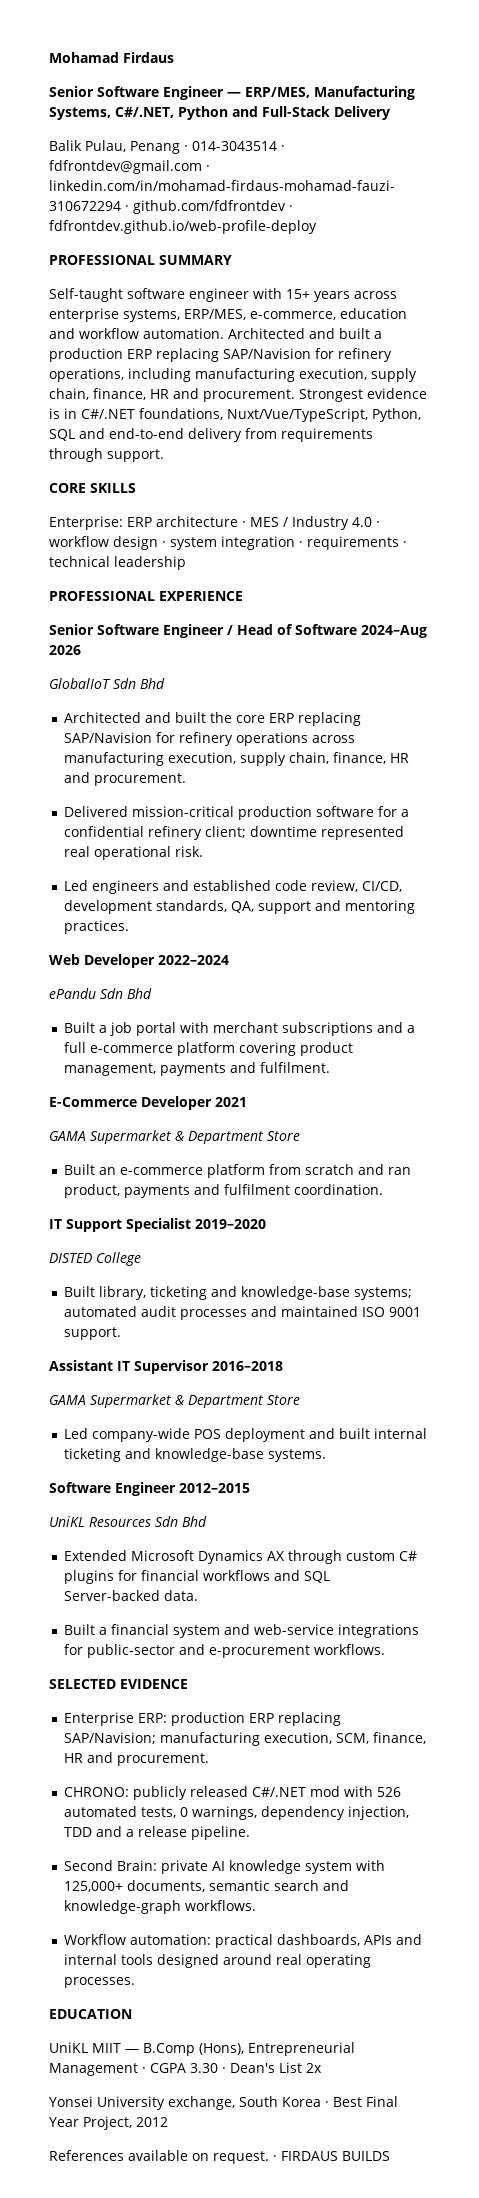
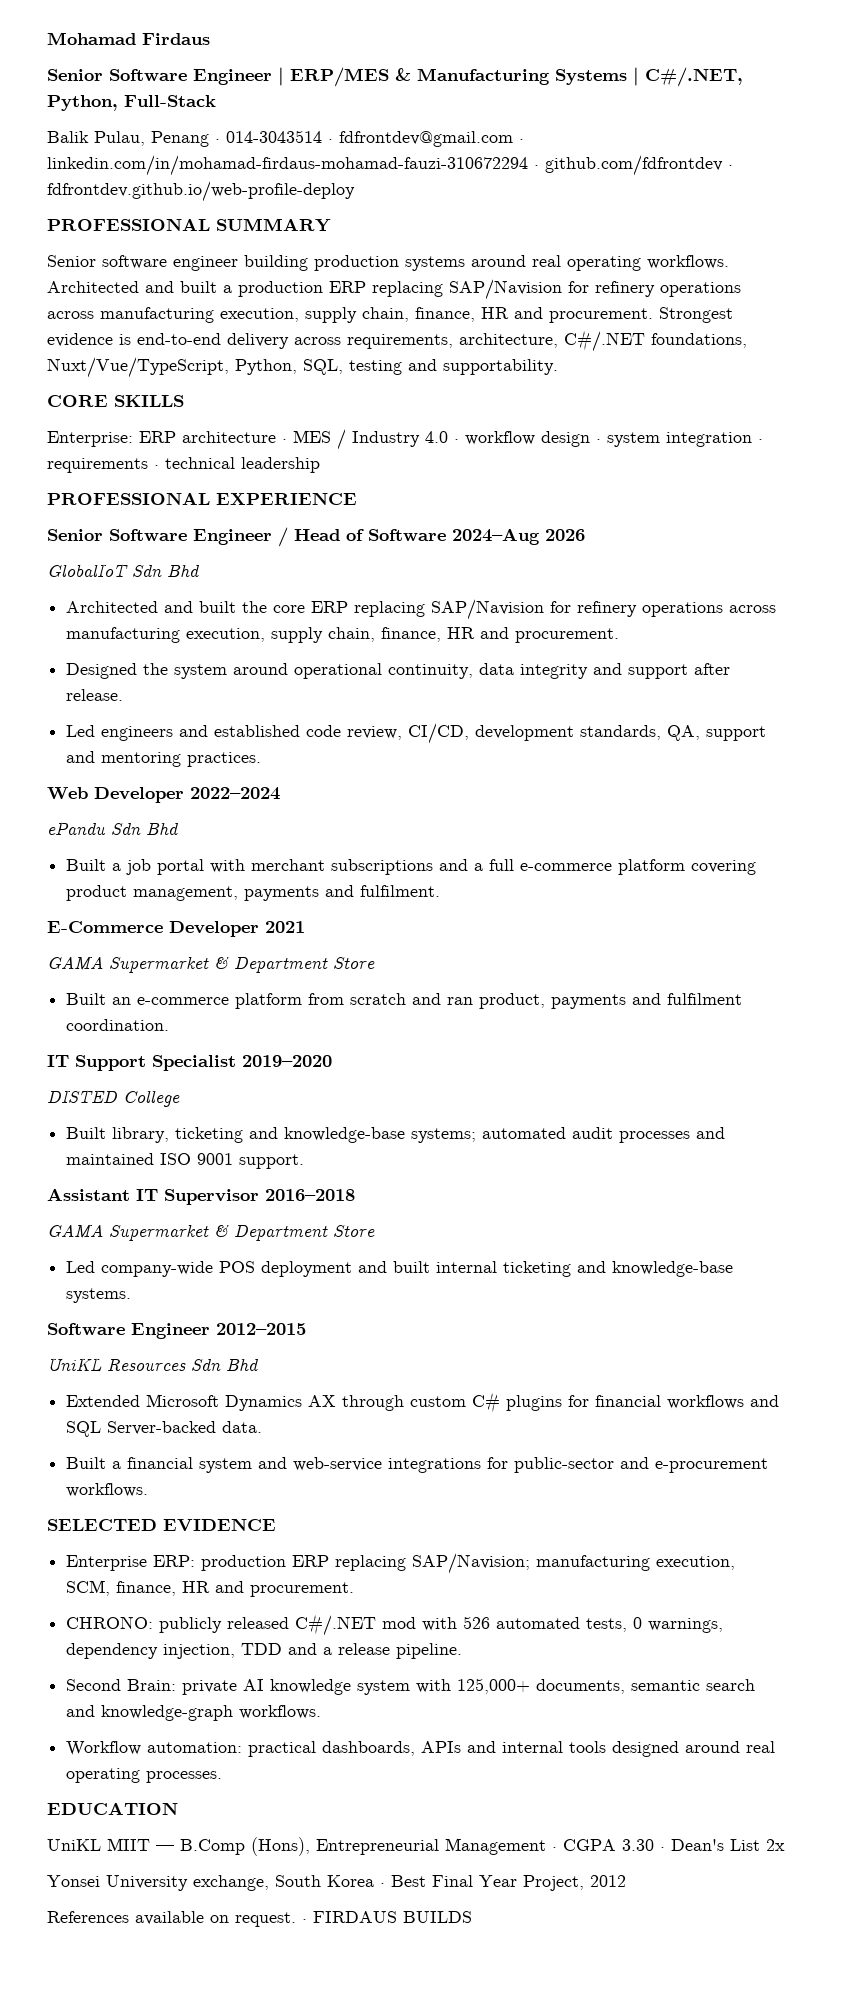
- Senior Software Engineer — ERP/MES, Manufacturing Systems, C#/.NET, Python and Full-Stack Delivery
+ Senior Software Engineer | ERP/MES & Manufacturing Systems | C#/.NET, Python, Full-Stack
- Self-taught software engineer with 15+ years across enterprise systems, ERP/MES, e-commerce, education and workflow automation.
+ Senior software engineer building production systems around real operating workflows.
- Architected and built a production ERP replacing SAP/Navision for refinery operations, including manufacturing execution, supply chain, finance, HR and procurement.
+ Architected and built a production ERP replacing SAP/Navision for refinery operations across manufacturing execution, supply chain, finance, HR and procurement.
- Strongest evidence is in C#/.NET foundations, Nuxt/Vue/TypeScript, Python, SQL and end-to-end delivery from requirements through support.
+ Strongest evidence is end-to-end delivery across requirements, architecture, C#/.NET foundations, Nuxt/Vue/TypeScript, Python, SQL, testing and supportability.
- Delivered mission-critical production software for a confidential refinery client; downtime represented real operational risk.
+ Designed the system around operational continuity, data integrity and support after release.

